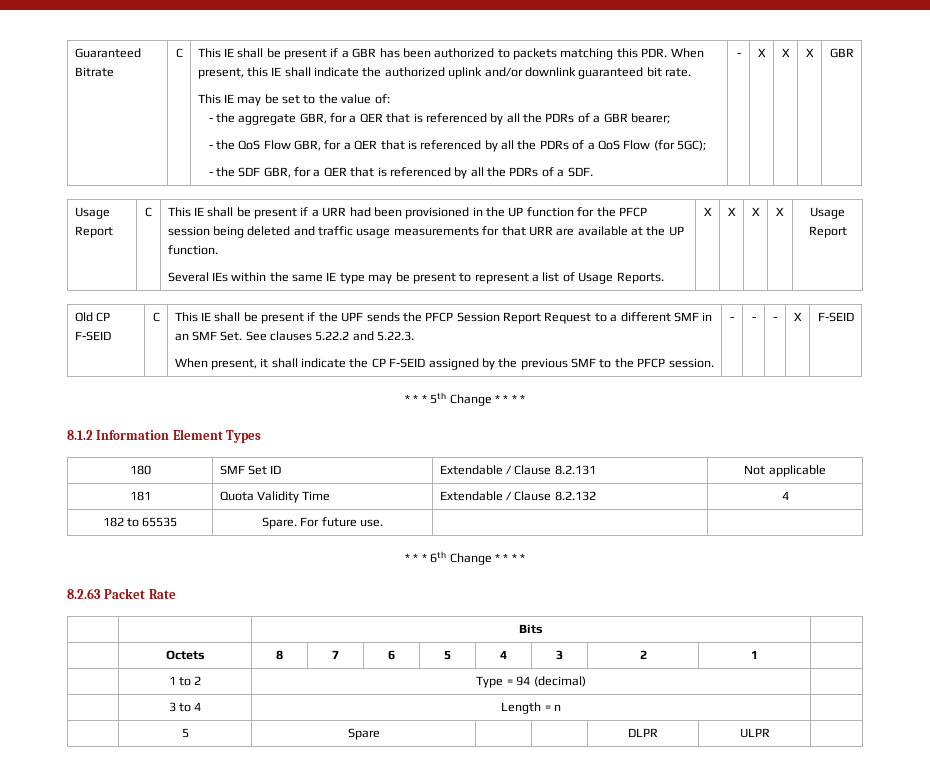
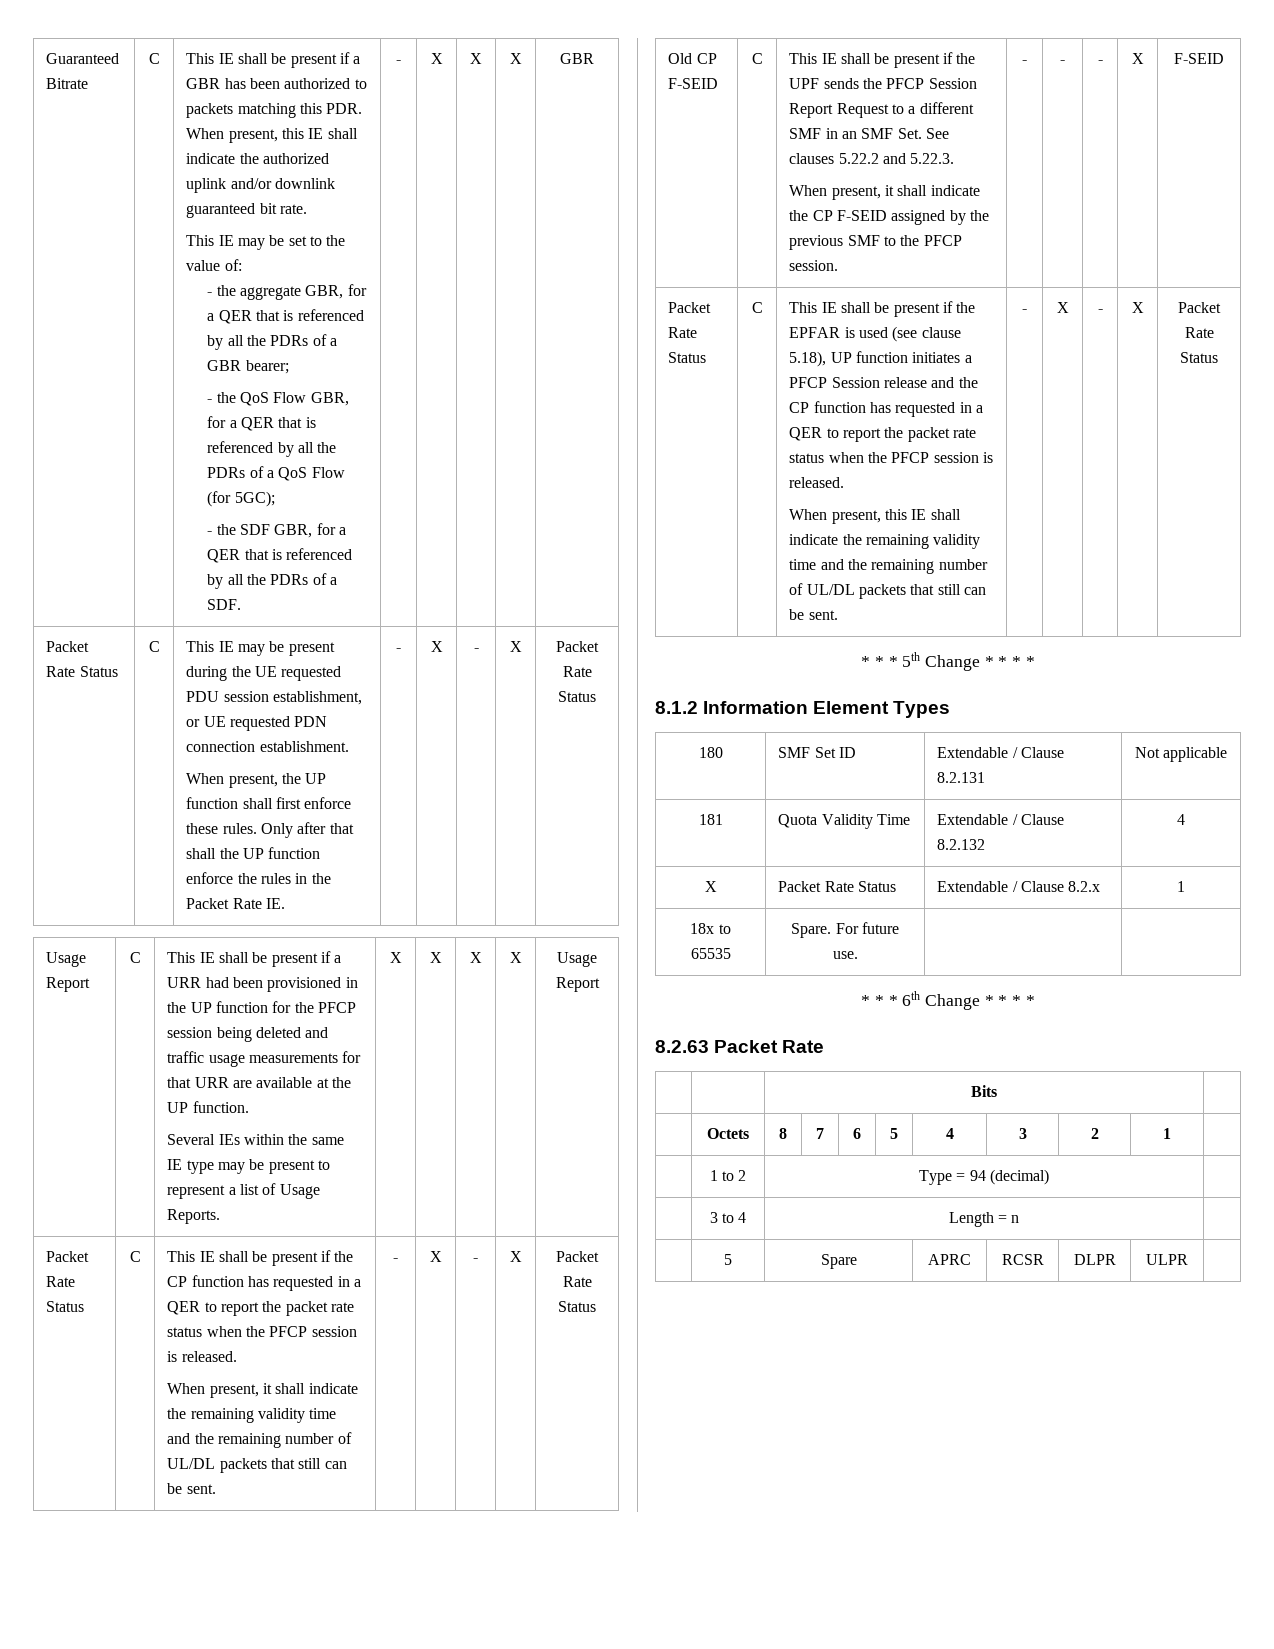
+ Packet Rate Status | C | This IE may be present during the UE requested PDU session establishment, or UE requested PDN connection establishment.
+ When present, the UP function shall first enforce these rules. Only after that shall the UP function enforce the rules in the Packet Rate IE. | - | X | - | X | Packet Rate Status
+ Packet Rate Status | C | This IE shall be present if the CP function has requested in a QER to report the packet rate status when the PFCP session is released.
+ When present, it shall indicate the remaining validity time and the remaining number of UL/DL packets that still can be sent. | - | X | - | X | Packet Rate Status
+ Packet Rate Status | C | This IE shall be present if the EPFAR is used (see clause 5.18), UP function initiates a PFCP Session release and the CP function has requested in a QER to report the packet rate status when the PFCP session is released.
+ When present, this IE shall indicate the remaining validity time and the remaining number of UL/DL packets that still can be sent. | - | X | - | X | Packet Rate Status
- 182 to 65535 | Spare. For future use. | |
+ X | Packet Rate Status | Extendable / Clause 8.2.x | 1
+ 18x to 65535 | Spare. For future use. | |
- | 5 | Spare | | | DLPR | ULPR |
+ | 5 | Spare | APRC | RCSR | DLPR | ULPR |

